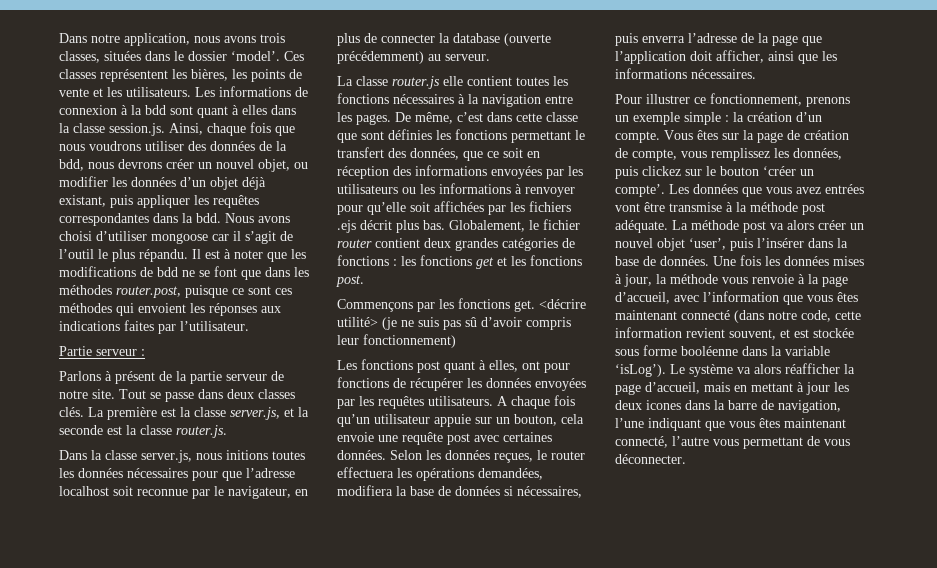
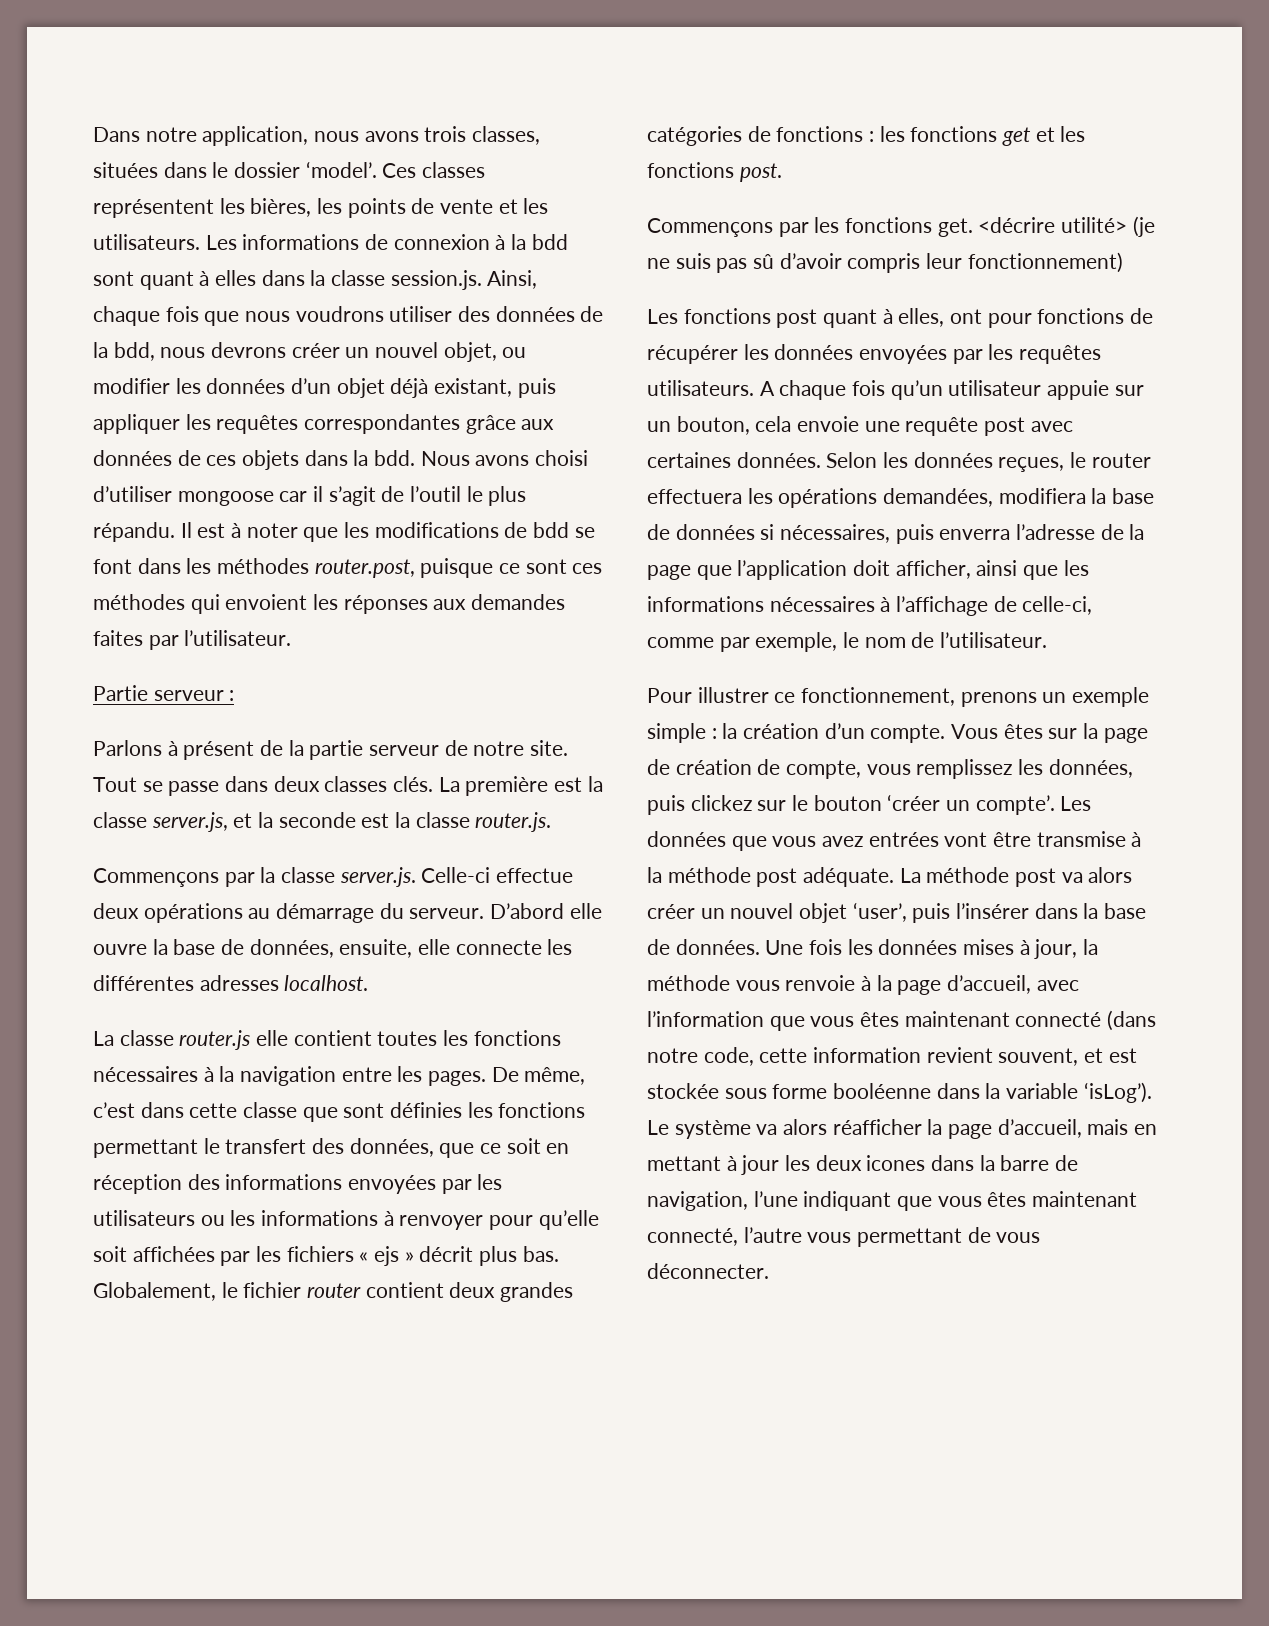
- Les informations de connexion à la bdd sont quant à elles dans la classe session.js. Ainsi, chaque fois que nous voudrons utiliser des données de la bdd, nous devrons créer un nouvel objet, ou modifier les données d’un objet déjà existant, puis appliquer les requêtes correspondantes dans la bdd.
+ Les informations de connexion à la bdd sont quant à elles dans la classe session.js. Ainsi, chaque fois que nous voudrons utiliser des données de la bdd, nous devrons créer un nouvel objet, ou modifier les données d’un objet déjà existant, puis appliquer les requêtes correspondantes grâce aux données de ces objets dans la bdd.
- Il est à noter que les modifications de bdd ne se font que dans les méthodes router.post, puisque ce sont ces méthodes qui envoient les réponses aux indications faites par l’utilisateur.
+ Il est à noter que les modifications de bdd se font dans les méthodes router.post, puisque ce sont ces méthodes qui envoient les réponses aux demandes faites par l’utilisateur.
- Dans la classe server.js, nous initions toutes les données nécessaires pour que l’adresse localhost soit reconnue par le navigateur, en plus de connecter la database (ouverte précédemment) au serveur.
+ Commençons par la classe server.js. Celle-ci effectue deux opérations au démarrage du serveur. D’abord elle ouvre la base de données, ensuite, elle connecte les différentes adresses localhost.
- De même, c’est dans cette classe que sont définies les fonctions permettant le transfert des données, que ce soit en réception des informations envoyées par les utilisateurs ou les informations à renvoyer pour qu’elle soit affichées par les fichiers .ejs décrit plus bas.
+ De même, c’est dans cette classe que sont définies les fonctions permettant le transfert des données, que ce soit en réception des informations envoyées par les utilisateurs ou les informations à renvoyer pour qu’elle soit affichées par les fichiers « ejs » décrit plus bas.
- Selon les données reçues, le router effectuera les opérations demandées, modifiera la base de données si nécessaires, puis enverra l’adresse de la page que l’application doit afficher, ainsi que les informations nécessaires.
+ Selon les données reçues, le router effectuera les opérations demandées, modifiera la base de données si nécessaires, puis enverra l’adresse de la page que l’application doit afficher, ainsi que les informations nécessaires à l’affichage de celle-ci, comme par exemple, le nom de l’utilisateur.

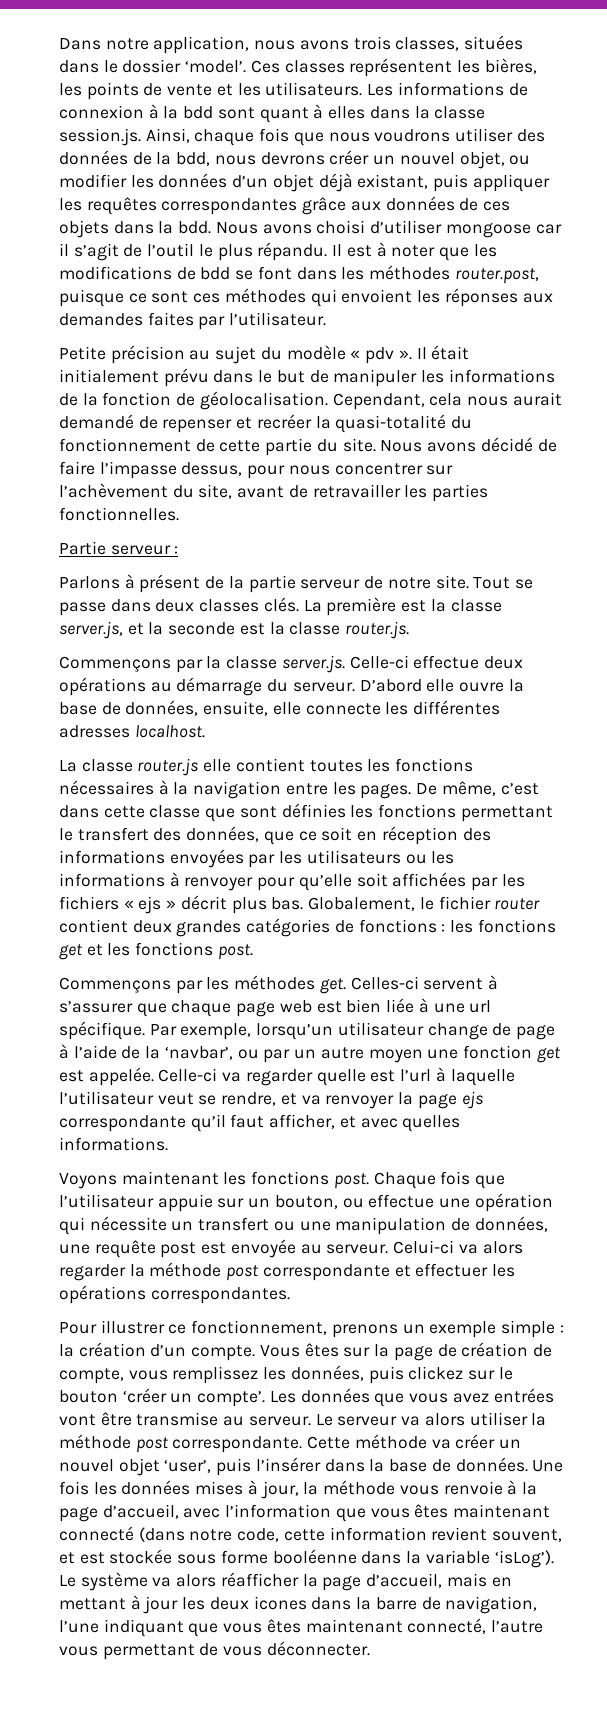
+ Petite précision au sujet du modèle « pdv ». Il était initialement prévu dans le but de manipuler les informations de la fonction de géolocalisation. Cependant, cela nous aurait demandé de repenser et recréer la quasi-totalité du fonctionnement de cette partie du site. Nous avons décidé de faire l’impasse dessus, pour nous concentrer sur l’achèvement du site, avant de retravailler les parties fonctionnelles.
- Commençons par les fonctions get. <décrire utilité> (je ne suis pas sû d’avoir compris leur fonctionnement)
- Les fonctions post quant à elles, ont pour fonctions de récupérer les données envoyées par les requêtes utilisateurs. A chaque fois qu’un utilisateur appuie sur un bouton, cela envoie une requête post avec certaines données. Selon les données reçues, le router effectuera les opérations demandées, modifiera la base de données si nécessaires, puis enverra l’adresse de la page que l’application doit afficher, ainsi que les informations nécessaires à l’affichage de celle-ci, comme par exemple, le nom de l’utilisateur.
+ Commençons par les méthodes get. Celles-ci servent à s’assurer que chaque page web est bien liée à une url spécifique. Par exemple, lorsqu’un utilisateur change de page à l’aide de la ‘navbar’, ou par un autre moyen une fonction get est appelée. Celle-ci va regarder quelle est l’url à laquelle l’utilisateur veut se rendre, et va renvoyer la page ejs correspondante qu’il faut afficher, et avec quelles informations.
+ Voyons maintenant les fonctions post. Chaque fois que l’utilisateur appuie sur un bouton, ou effectue une opération qui nécessite un transfert ou une manipulation de données, une requête post est envoyée au serveur. Celui-ci va alors regarder la méthode post correspondante et effectuer les opérations correspondantes.
- Les données que vous avez entrées vont être transmise à la méthode post adéquate. La méthode post va alors créer un nouvel objet ‘user’, puis l’insérer dans la base de données.
+ Les données que vous avez entrées vont être transmise au serveur. Le serveur va alors utiliser la méthode post correspondante. Cette méthode va créer un nouvel objet ‘user’, puis l’insérer dans la base de données.

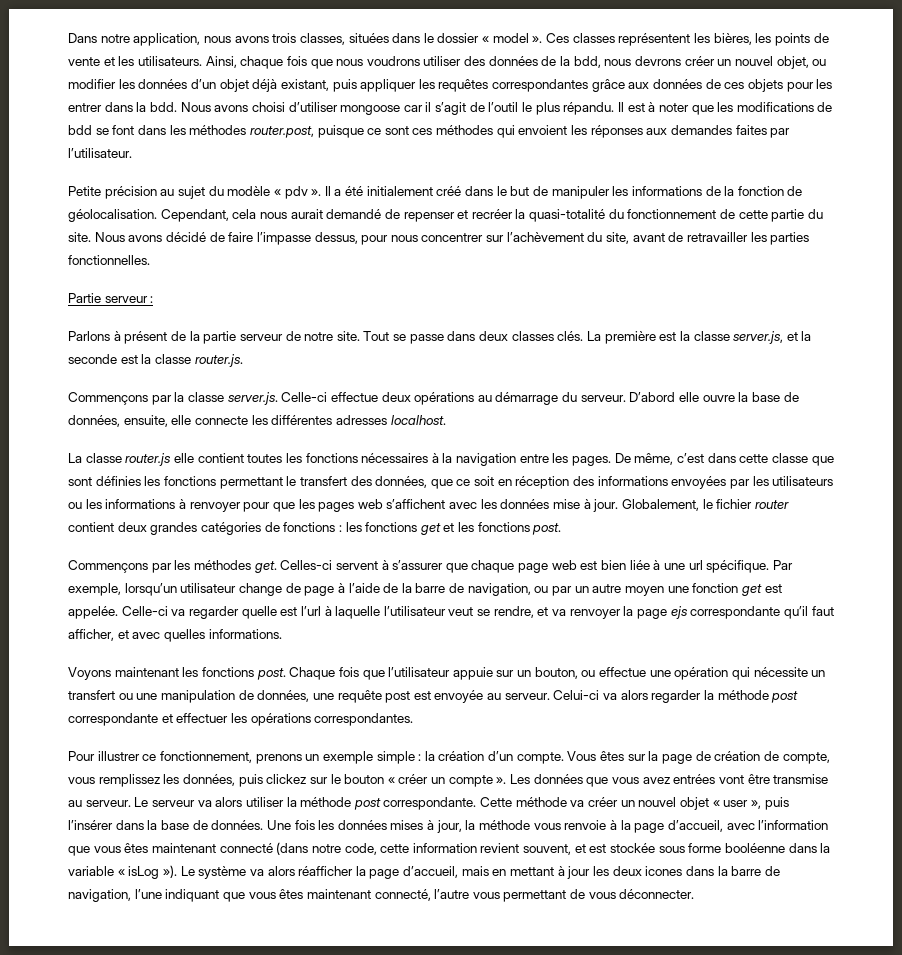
- Dans notre application, nous avons trois classes, situées dans le dossier ‘model’.
+ Dans notre application, nous avons trois classes, situées dans le dossier « model ».
- Les informations de connexion à la bdd sont quant à elles dans la classe session.js. Ainsi, chaque fois que nous voudrons utiliser des données de la bdd, nous devrons créer un nouvel objet, ou modifier les données d’un objet déjà existant, puis appliquer les requêtes correspondantes grâce aux données de ces objets dans la bdd.
+ Ainsi, chaque fois que nous voudrons utiliser des données de la bdd, nous devrons créer un nouvel objet, ou modifier les données d’un objet déjà existant, puis appliquer les requêtes correspondantes grâce aux données de ces objets pour les entrer dans la bdd.
- Il était initialement prévu dans le but de manipuler les informations de la fonction de géolocalisation.
+ Il a été initialement créé dans le but de manipuler les informations de la fonction de géolocalisation.
- De même, c’est dans cette classe que sont définies les fonctions permettant le transfert des données, que ce soit en réception des informations envoyées par les utilisateurs ou les informations à renvoyer pour qu’elle soit affichées par les fichiers « ejs » décrit plus bas.
+ De même, c’est dans cette classe que sont définies les fonctions permettant le transfert des données, que ce soit en réception des informations envoyées par les utilisateurs ou les informations à renvoyer pour que les pages web s’affichent avec les données mise à jour.
- Par exemple, lorsqu’un utilisateur change de page à l’aide de la ‘navbar’, ou par un autre moyen une fonction get est appelée.
+ Par exemple, lorsqu’un utilisateur change de page à l’aide de la barre de navigation, ou par un autre moyen une fonction get est appelée.
- Vous êtes sur la page de création de compte, vous remplissez les données, puis clickez sur le bouton ‘créer un compte’.
+ Vous êtes sur la page de création de compte, vous remplissez les données, puis clickez sur le bouton « créer un compte ».
- Cette méthode va créer un nouvel objet ‘user’, puis l’insérer dans la base de données.
+ Cette méthode va créer un nouvel objet « user », puis l’insérer dans la base de données.
- Une fois les données mises à jour, la méthode vous renvoie à la page d’accueil, avec l’information que vous êtes maintenant connecté (dans notre code, cette information revient souvent, et est stockée sous forme booléenne dans la variable ‘isLog’).
+ Une fois les données mises à jour, la méthode vous renvoie à la page d’accueil, avec l’information que vous êtes maintenant connecté (dans notre code, cette information revient souvent, et est stockée sous forme booléenne dans la variable « isLog »).

